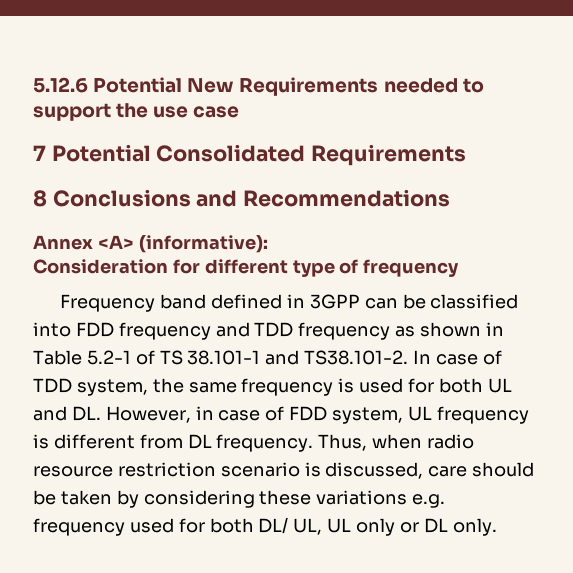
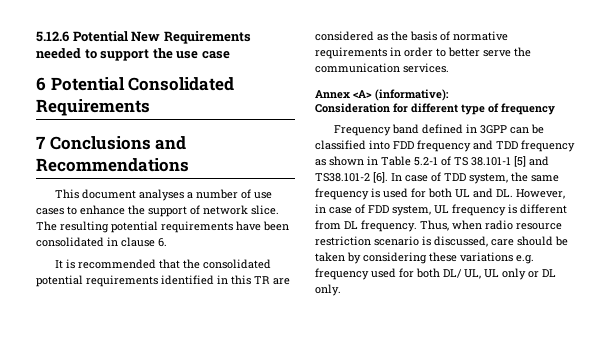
- 7 Potential Consolidated Requirements
+ 6 Potential Consolidated Requirements
- 8 Conclusions and Recommendations
+ 7 Conclusions and Recommendations
+ This document analyses a number of use cases to enhance the support of network slice. The resulting potential requirements have been consolidated in clause 6.
+ It is recommended that the consolidated potential requirements identified in this TR are considered as the basis of normative requirements in order to better serve the communication services.
- Frequency band defined in 3GPP can be classified into FDD frequency and TDD frequency as shown in Table 5.2-1 of TS 38.101-1 and TS38.101-2. In case of TDD system, the same frequency is used for both UL and DL. However, in case of FDD system, UL frequency is different from DL frequency.
+ Frequency band defined in 3GPP can be classified into FDD frequency and TDD frequency as shown in Table 5.2-1 of TS 38.101-1 [5] and TS38.101-2 [6]. In case of TDD system, the same frequency is used for both UL and DL. However, in case of FDD system, UL frequency is different from DL frequency.

